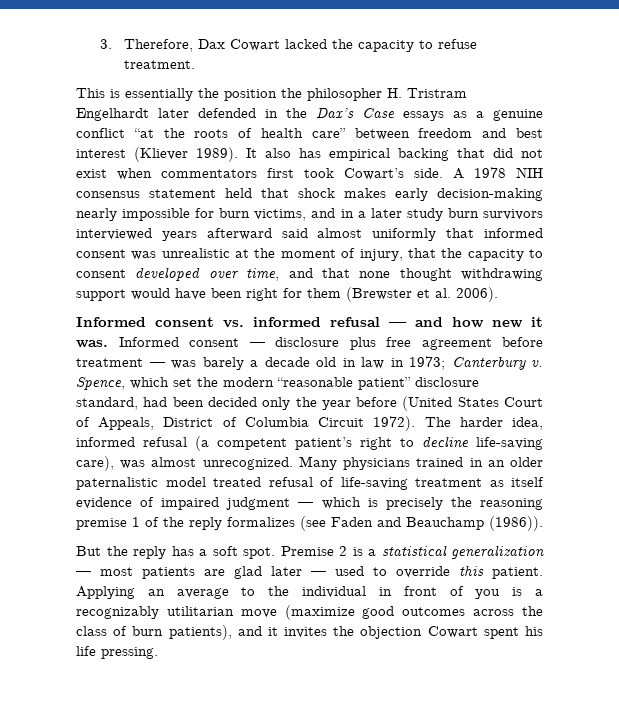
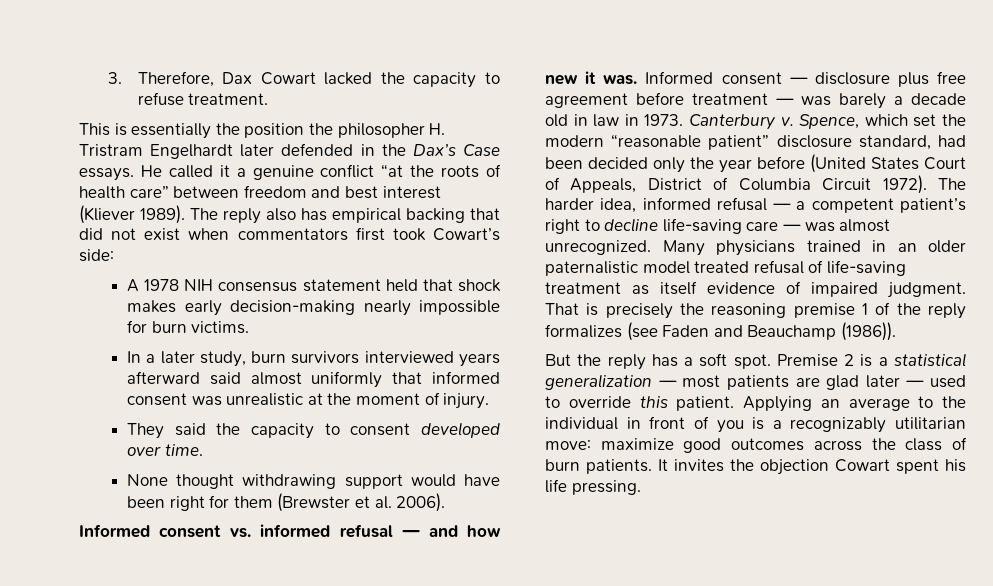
- This is essentially the position the philosopher H. Tristram Engelhardt later defended in the Dax’s Case essays as a genuine conflict “at the roots of health care” between freedom and best interest (Kliever 1989).
+ This is essentially the position the philosopher H. Tristram Engelhardt later defended in the Dax’s Case essays. He called it a genuine conflict “at the roots of health care” between freedom and best interest (Kliever 1989).
- It also has empirical backing that did not exist when commentators first took Cowart’s side. A 1978 NIH consensus statement held that shock makes early decision-making nearly impossible for burn victims, and in a later study burn survivors interviewed years afterward said almost uniformly that informed consent was unrealistic at the moment of injury, that the capacity to consent developed over time, and that none thought withdrawing support would have been right for them (Brewster et al. 2006).
+ The reply also has empirical backing that did not exist when commentators first took Cowart’s side:
+ A 1978 NIH consensus statement held that shock makes early decision-making nearly impossible for burn victims.
+ In a later study, burn survivors interviewed years afterward said almost uniformly that informed consent was unrealistic at the moment of injury.
+ They said the capacity to consent developed over time.
+ None thought withdrawing support would have been right for them (Brewster et al. 2006).
- Informed consent — disclosure plus free agreement before treatment — was barely a decade old in law in 1973; Canterbury v.
+ Informed consent — disclosure plus free agreement before treatment — was barely a decade old in law in 1973. Canterbury v.
- The harder idea, informed refusal (a competent patient’s right to decline life-saving care), was almost unrecognized.
+ The harder idea, informed refusal — a competent patient’s right to decline life-saving care — was almost unrecognized.
- Many physicians trained in an older paternalistic model treated refusal of life-saving treatment as itself evidence of impaired judgment — which is precisely the reasoning premise 1 of the reply formalizes (see Faden and Beauchamp (1986)).
+ Many physicians trained in an older paternalistic model treated refusal of life-saving treatment as itself evidence of impaired judgment. That is precisely the reasoning premise 1 of the reply formalizes (see Faden and Beauchamp (1986)).
- Applying an average to the individual in front of you is a recognizably utilitarian move (maximize good outcomes across the class of burn patients), and it invites the objection Cowart spent his life pressing.
+ Applying an average to the individual in front of you is a recognizably utilitarian move: maximize good outcomes across the class of burn patients. It invites the objection Cowart spent his life pressing.

